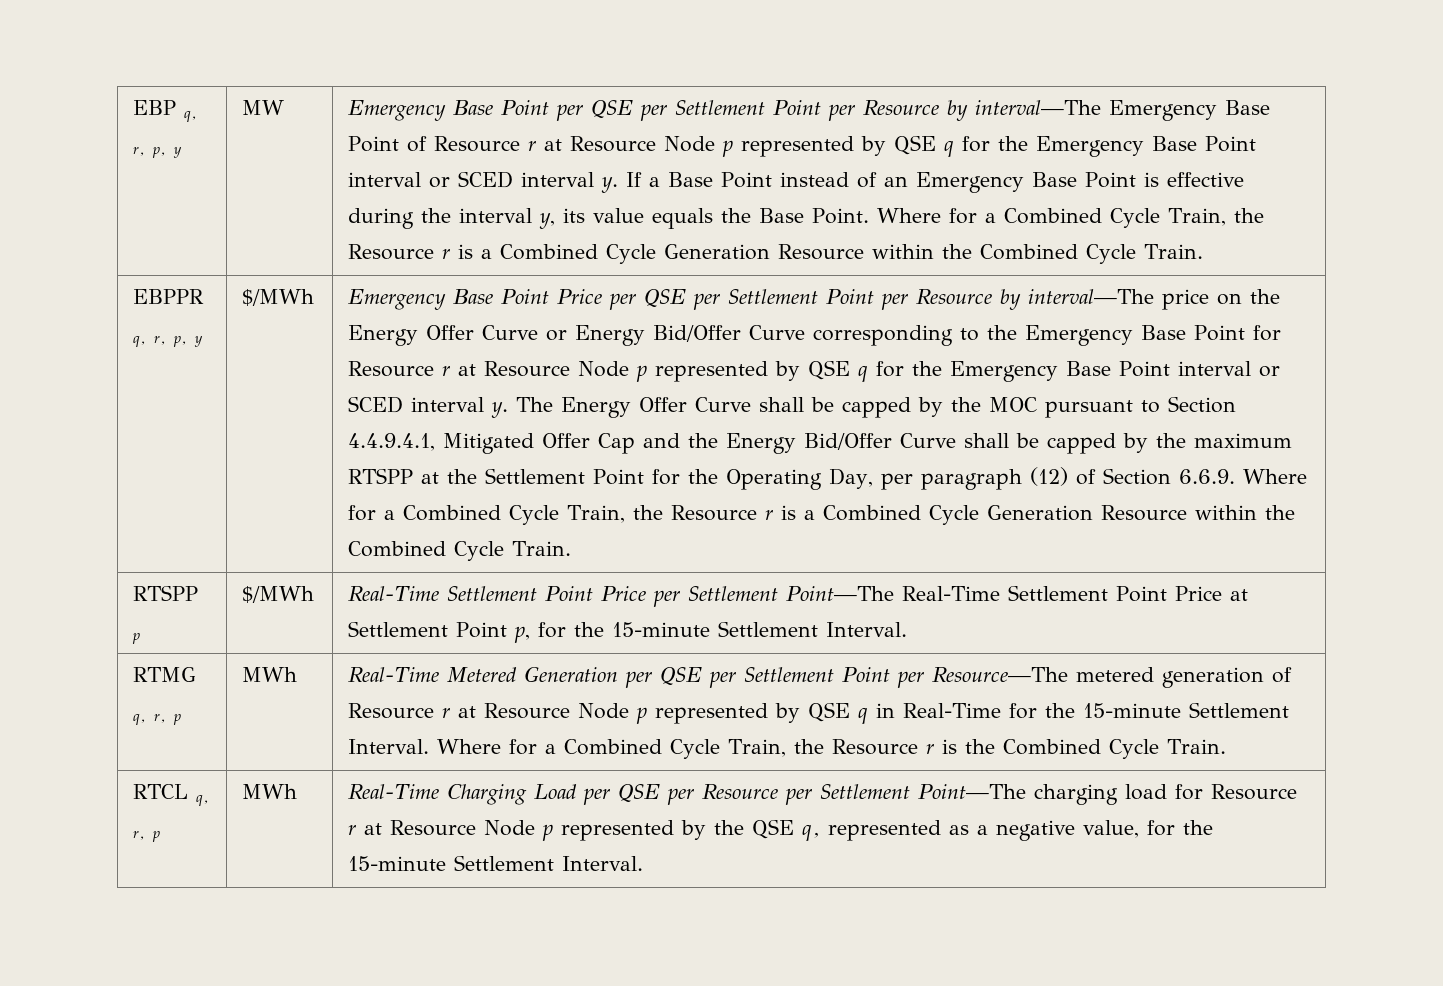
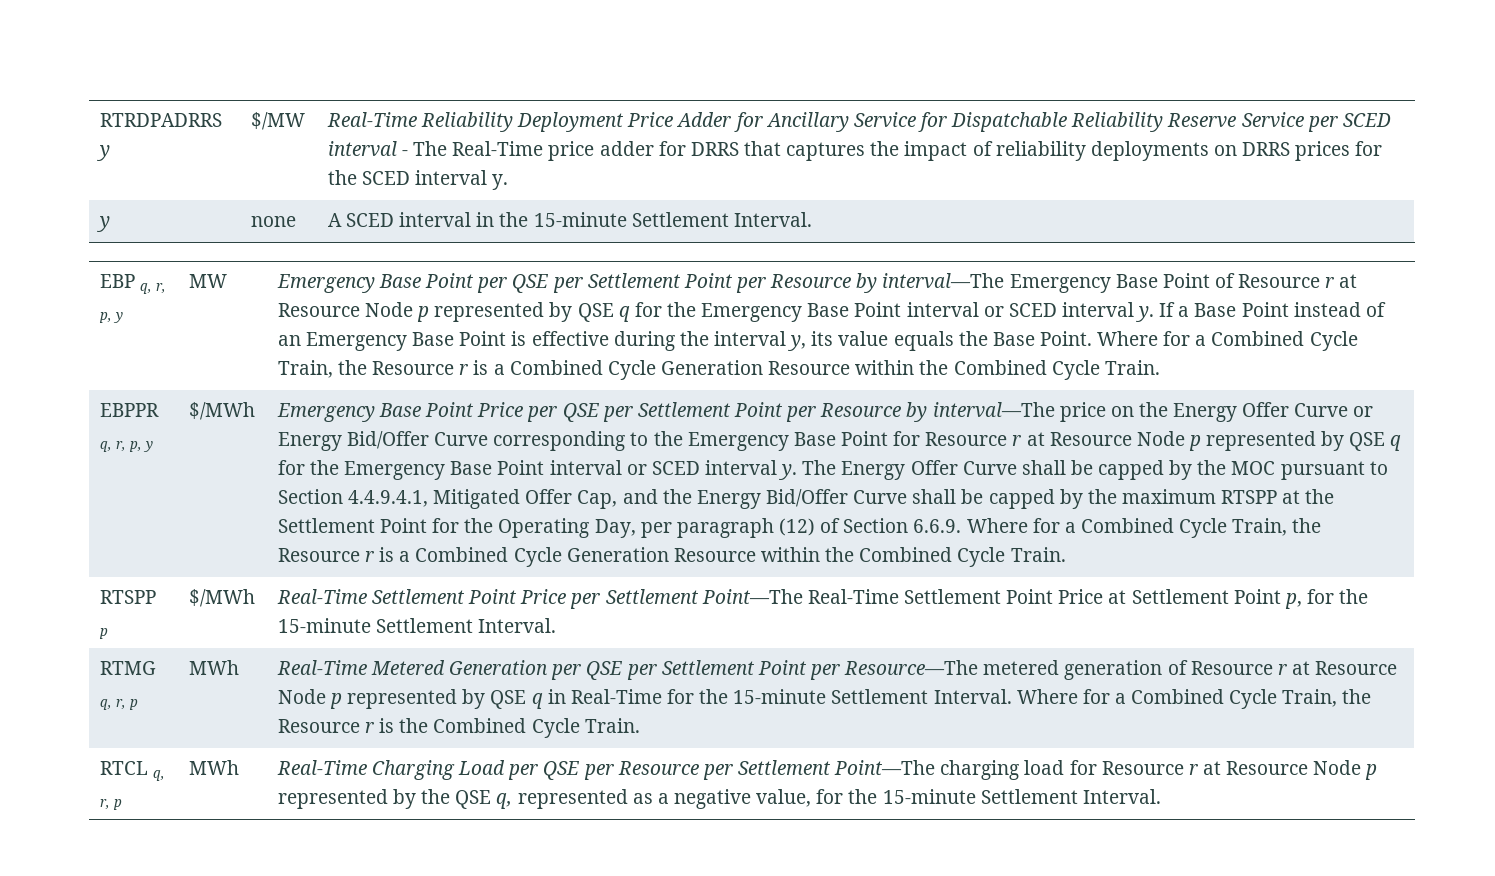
+ RTRDPADRRS y | $/MW | Real-Time Reliability Deployment Price Adder for Ancillary Service for Dispatchable Reliability Reserve Service per SCED interval - The Real-Time price adder for DRRS that captures the impact of reliability deployments on DRRS prices for the SCED interval y.
+ y | none | A SCED interval in the 15-minute Settlement Interval.
- The Energy Offer Curve shall be capped by the MOC pursuant to Section 4.4.9.4.1, Mitigated Offer Cap and the Energy Bid/Offer Curve shall be capped by the maximum RTSPP at the Settlement Point for the Operating Day, per paragraph (12) of Section 6.6.9. Where for a Combined Cycle Train, the Resource r is a Combined Cycle Generation Resource within the Combined Cycle Train.
+ The Energy Offer Curve shall be capped by the MOC pursuant to Section 4.4.9.4.1, Mitigated Offer Cap, and the Energy Bid/Offer Curve shall be capped by the maximum RTSPP at the Settlement Point for the Operating Day, per paragraph (12) of Section 6.6.9. Where for a Combined Cycle Train, the Resource r is a Combined Cycle Generation Resource within the Combined Cycle Train.

